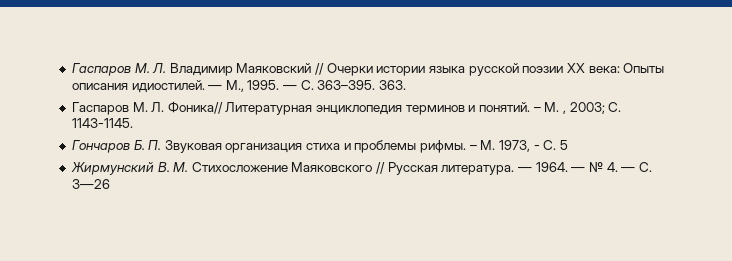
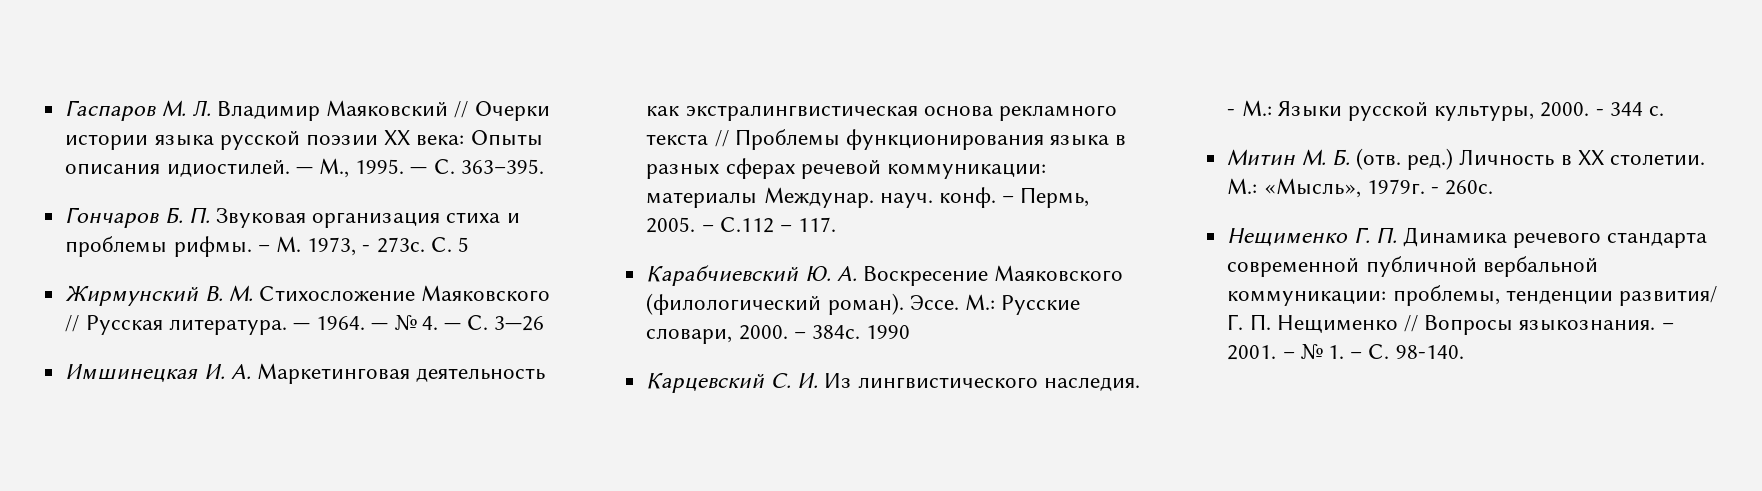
- 363.
- Гаспаров М. Л. Фоника// Литературная энциклопедия терминов и понятий. – М. , 2003; С. 1143-1145.
- – М. 1973, - С. 5
+ – М. 1973, - 273с. С. 5
+ Имшинецкая И. А. Маркетинговая деятельность как экстралингвистическая основа рекламного текста // Проблемы функционирования языка в разных сферах речевой коммуникации: материалы Междунар. науч. конф. – Пермь, 2005. – С.112 – 117.
+ Карабчиевский Ю. А. Воскресение Маяковского (филологический роман). Эссе. М.: Русские словари, 2000. – 384с. 1990
+ Карцевский С. И. Из лингвистического наследия. - М.: Языки русской культуры, 2000. - 344 с.
+ Митин М. Б. (отв. ред.) Личность в ХХ столетии. М.: «Мысль», 1979г. - 260с.
+ Нещименко Г. П. Динамика речевого стандарта современной публичной вербальной коммуникации: проблемы, тенденции развития/ Г. П. Нещименко // Вопросы языкознания. – 2001. – № 1. – С. 98-140.

